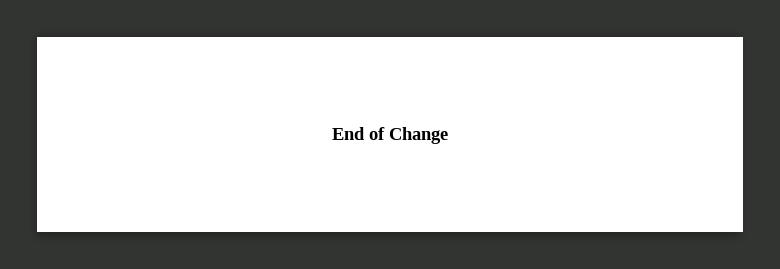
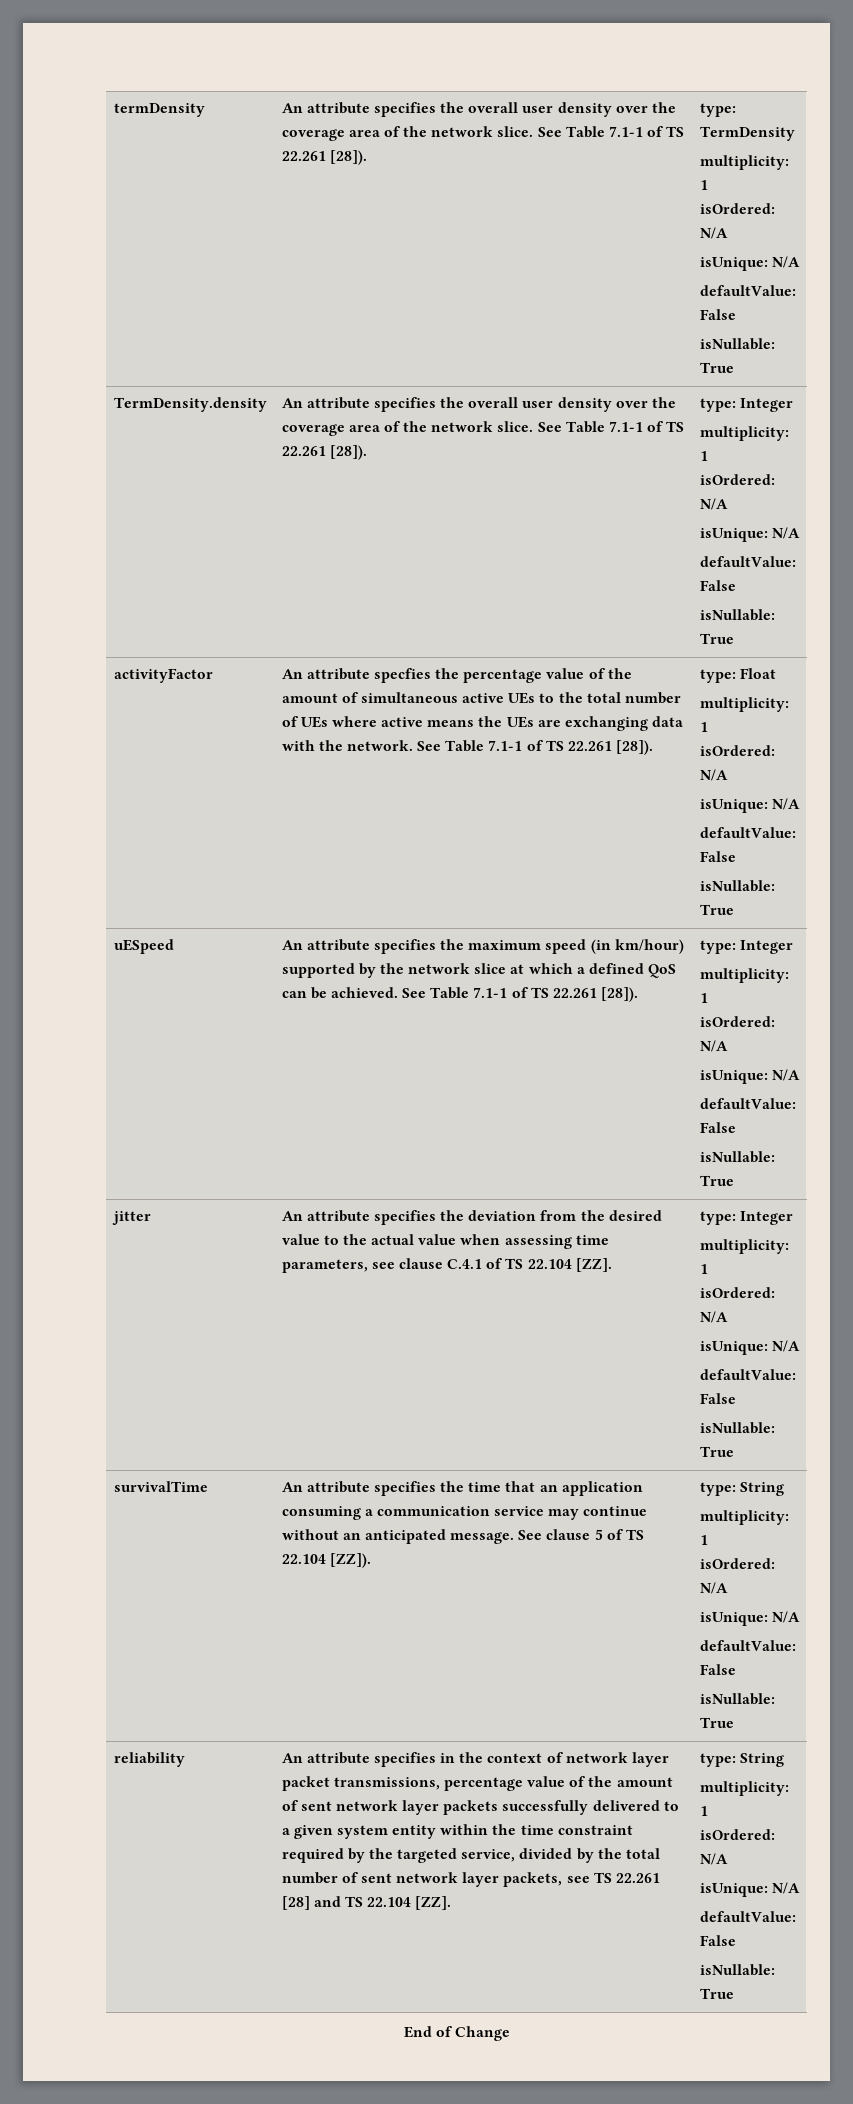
+ termDensity | An attribute specifies the overall user density over the coverage area of the network slice. See Table 7.1-1 of TS 22.261 [28]). | type: TermDensity
+ multiplicity: 1
+ isOrdered: N/A
+ isUnique: N/A
+ defaultValue: False
+ isNullable: True
+ TermDensity.density | An attribute specifies the overall user density over the coverage area of the network slice. See Table 7.1-1 of TS 22.261 [28]). | type: Integer
+ multiplicity: 1
+ isOrdered: N/A
+ isUnique: N/A
+ defaultValue: False
+ isNullable: True
+ activityFactor | An attribute specfies the percentage value of the amount of simultaneous active UEs to the total number of UEs where active means the UEs are exchanging data with the network. See Table 7.1-1 of TS 22.261 [28]). | type: Float
+ multiplicity: 1
+ isOrdered: N/A
+ isUnique: N/A
+ defaultValue: False
+ isNullable: True
+ uESpeed | An attribute specifies the maximum speed (in km/hour) supported by the network slice at which a defined QoS can be achieved. See Table 7.1-1 of TS 22.261 [28]). | type: Integer
+ multiplicity: 1
+ isOrdered: N/A
+ isUnique: N/A
+ defaultValue: False
+ isNullable: True
+ jitter | An attribute specifies the deviation from the desired value to the actual value when assessing time parameters, see clause C.4.1 of TS 22.104 [ZZ]. | type: Integer
+ multiplicity: 1
+ isOrdered: N/A
+ isUnique: N/A
+ defaultValue: False
+ isNullable: True
+ survivalTime | An attribute specifies the time that an application consuming a communication service may continue without an anticipated message. See clause 5 of TS 22.104 [ZZ]). | type: String
+ multiplicity: 1
+ isOrdered: N/A
+ isUnique: N/A
+ defaultValue: False
+ isNullable: True
+ reliability | An attribute specifies in the context of network layer packet transmissions, percentage value of the amount of sent network layer packets successfully delivered to a given system entity within the time constraint required by the targeted service, divided by the total number of sent network layer packets, see TS 22.261 [28] and TS 22.104 [ZZ]. | type: String
+ multiplicity: 1
+ isOrdered: N/A
+ isUnique: N/A
+ defaultValue: False
+ isNullable: True

